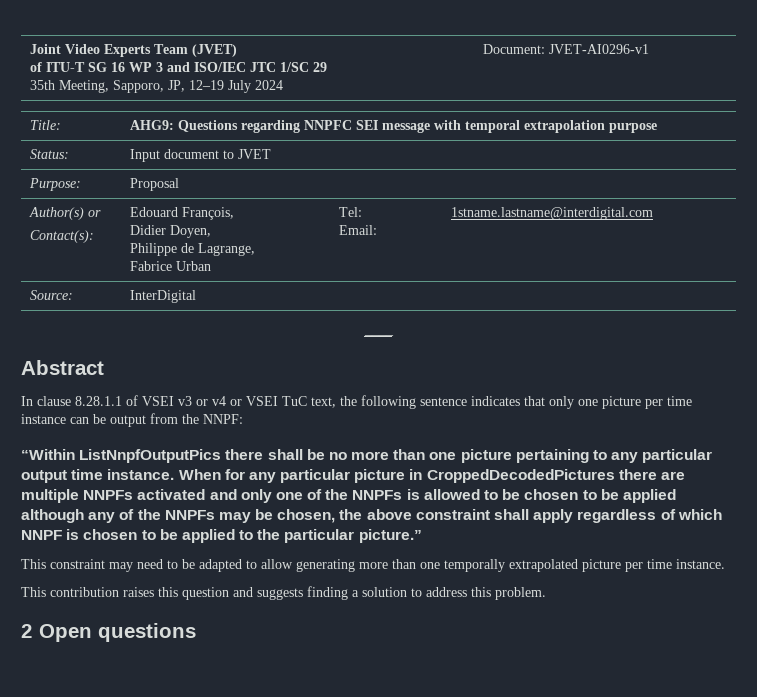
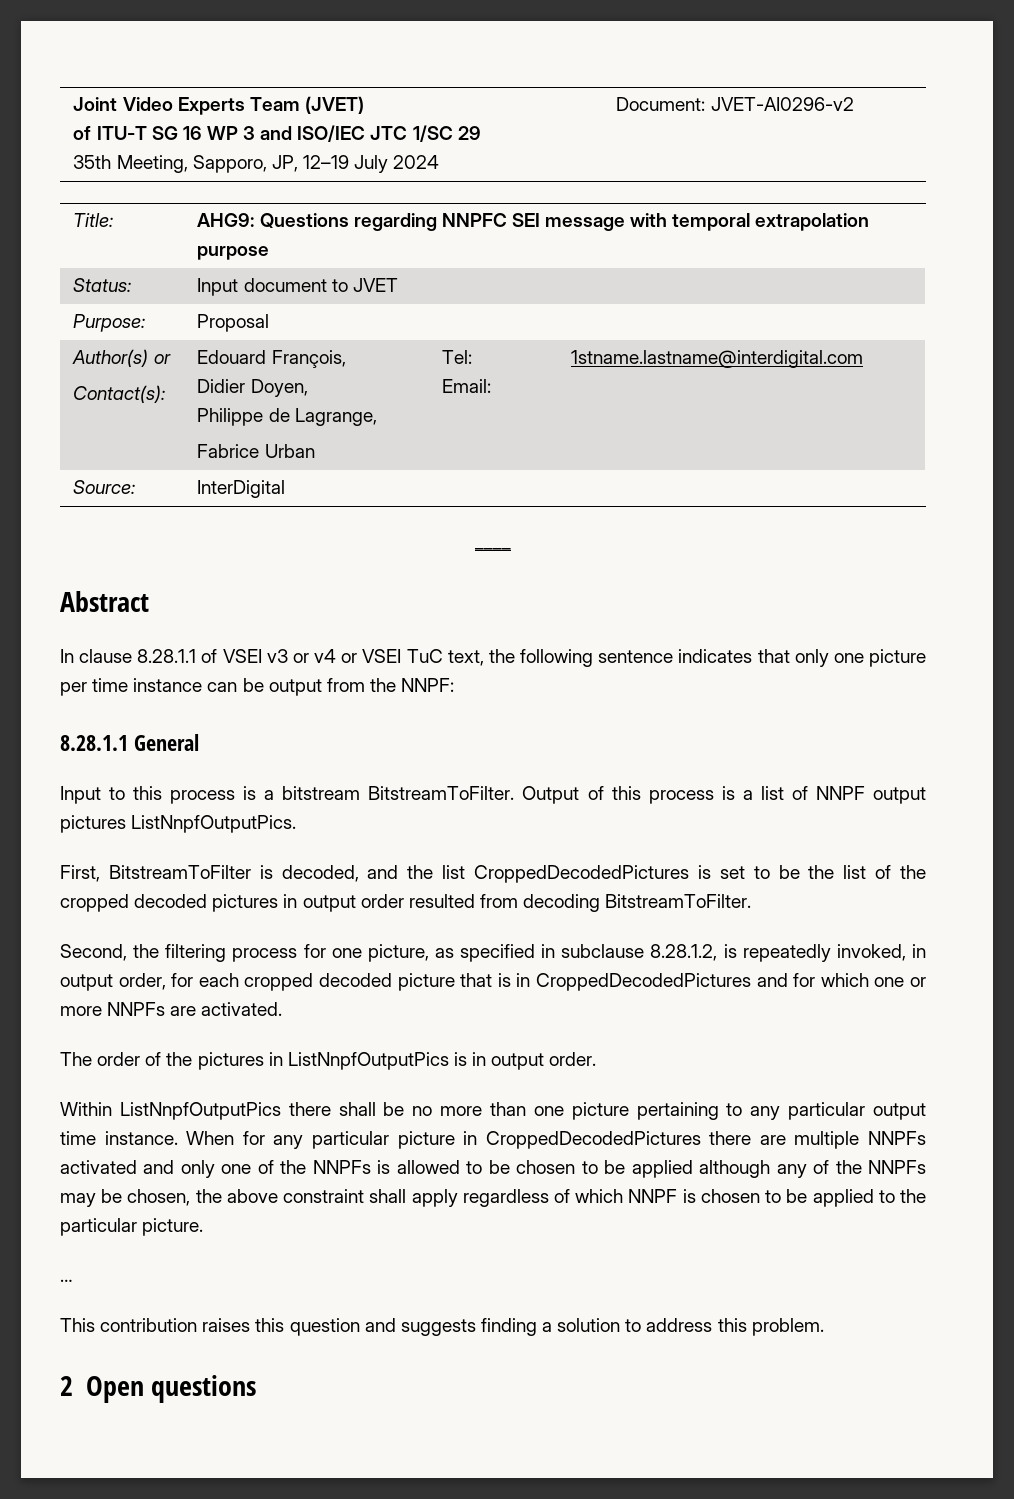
  Joint Video Experts Team (JVET)
  of ITU-T SG 16 WP 3 and ISO/IEC JTC 1/SC 29
- 35th Meeting, Sapporo, JP, 12–19 July 2024 | Document: JVET-AI0296-v1
+ 35th Meeting, Sapporo, JP, 12–19 July 2024 | Document: JVET-AI0296-v2
- “Within ListNnpfOutputPics there shall be no more than one picture pertaining to any particular output time instance.
+ 8.28.1.1 General
+ Input to this process is a bitstream BitstreamToFilter. Output of this process is a list of NNPF output pictures ListNnpfOutputPics.
+ First, BitstreamToFilter is decoded, and the list CroppedDecodedPictures is set to be the list of the cropped decoded pictures in output order resulted from decoding BitstreamToFilter.
+ Second, the filtering process for one picture, as specified in subclause 8.28.1.2, is repeatedly invoked, in output order, for each cropped decoded picture that is in CroppedDecodedPictures and for which one or more NNPFs are activated.
+ The order of the pictures in ListNnpfOutputPics is in output order.
+ Within ListNnpfOutputPics there shall be no more than one picture pertaining to any particular output time instance.
- When for any particular picture in CroppedDecodedPictures there are multiple NNPFs activated and only one of the NNPFs is allowed to be chosen to be applied although any of the NNPFs may be chosen, the above constraint shall apply regardless of which NNPF is chosen to be applied to the particular picture.”
- This constraint may need to be adapted to allow generating more than one temporally extrapolated picture per time instance.
+ When for any particular picture in CroppedDecodedPictures there are multiple NNPFs activated and only one of the NNPFs is allowed to be chosen to be applied although any of the NNPFs may be chosen, the above constraint shall apply regardless of which NNPF is chosen to be applied to the particular picture.
+ …

